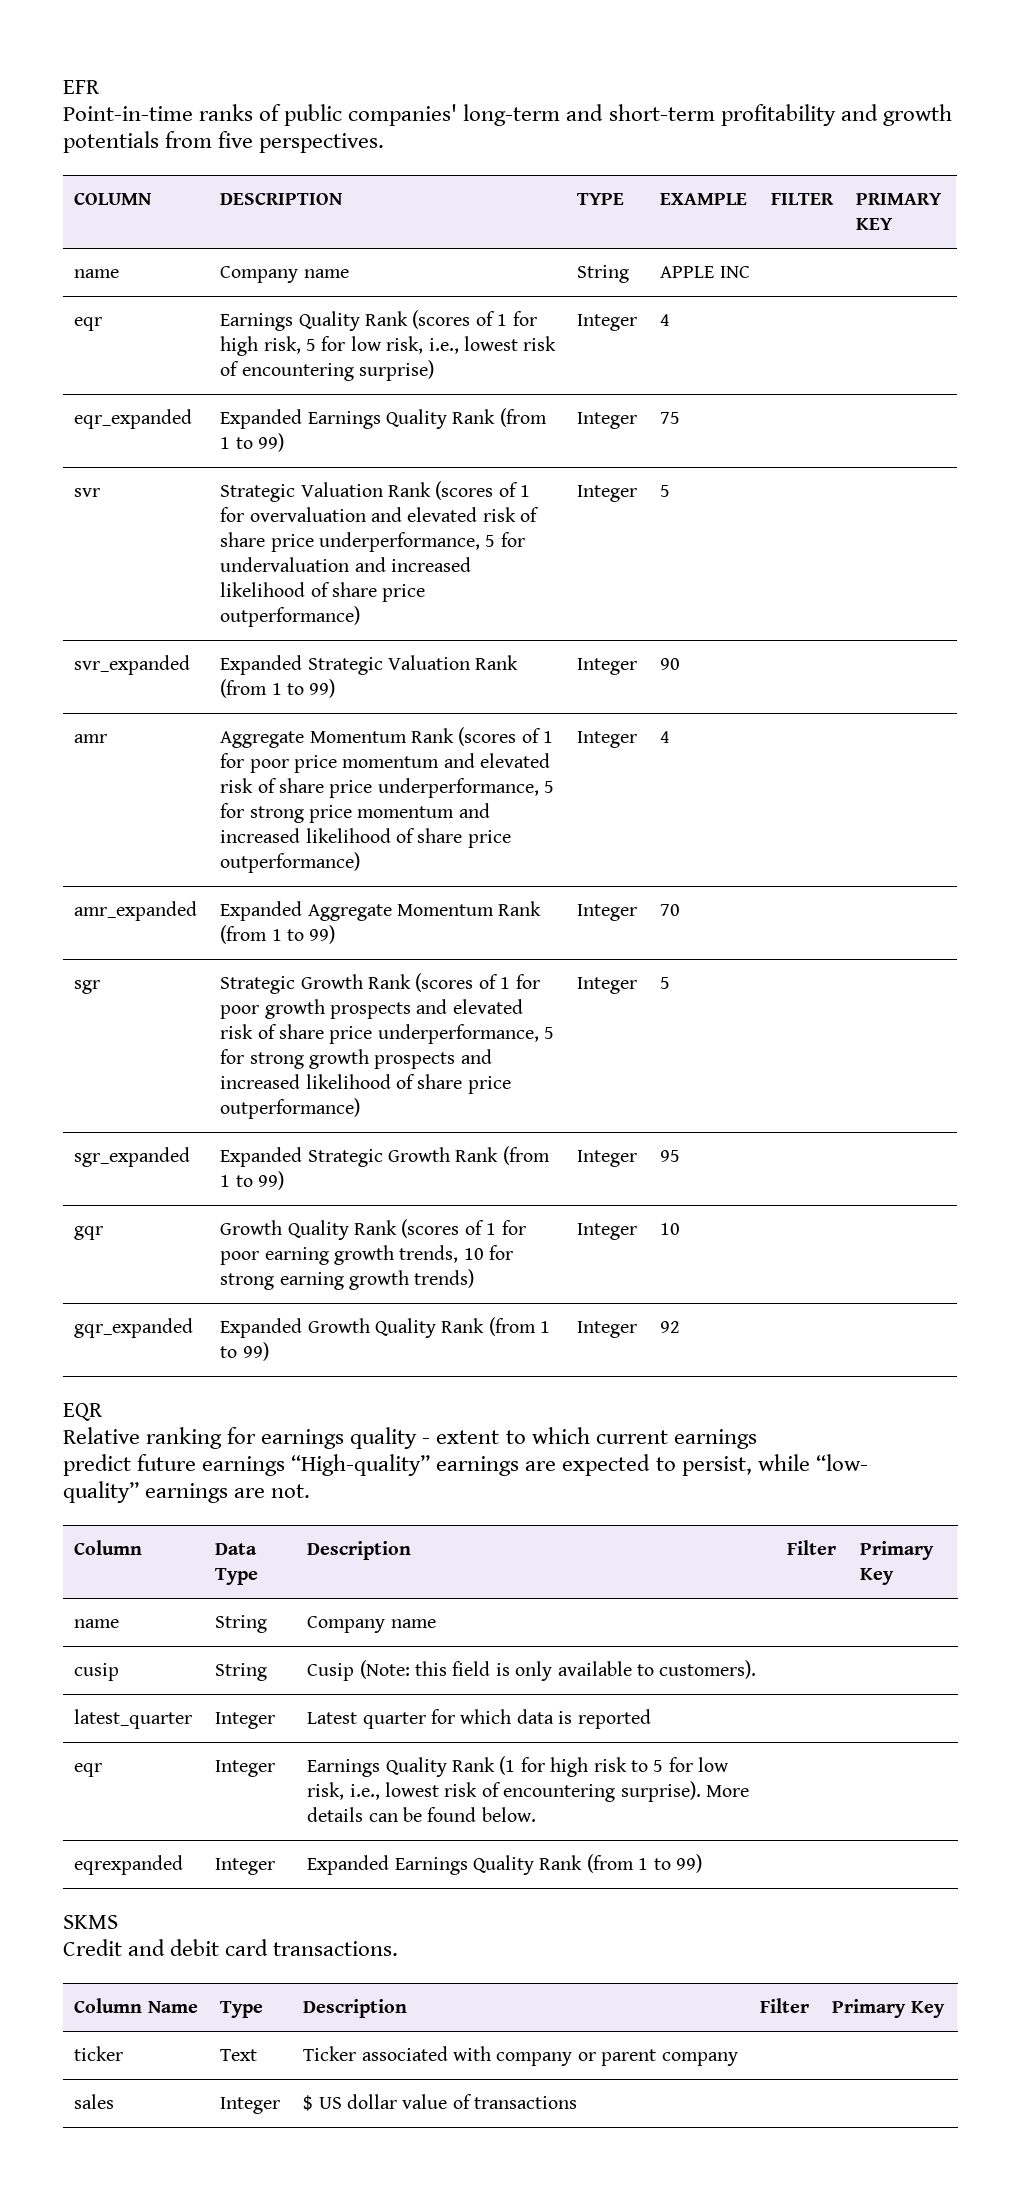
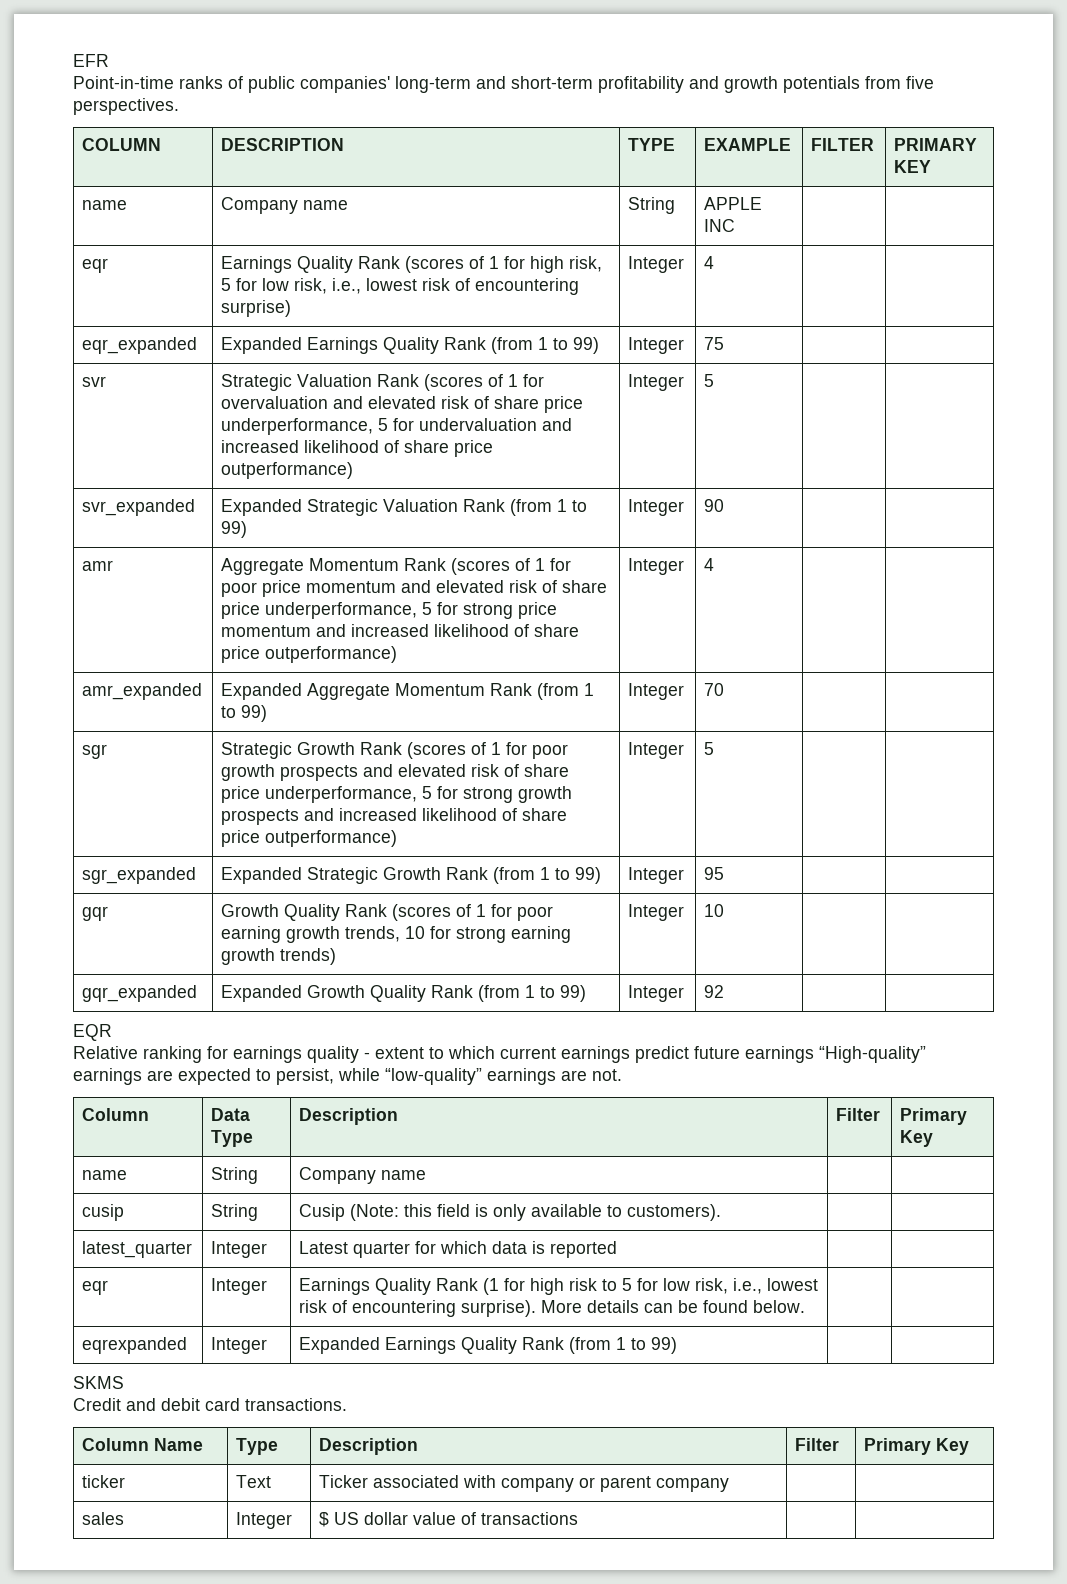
- Relative ranking for earnings quality - extent to which current earnings
- predict future earnings “High-quality” earnings are expected to persist, while “low-
- quality” earnings are not.
+ Relative ranking for earnings quality - extent to which current earnings predict future earnings “High-quality” earnings are expected to persist, while “low-quality” earnings are not.

